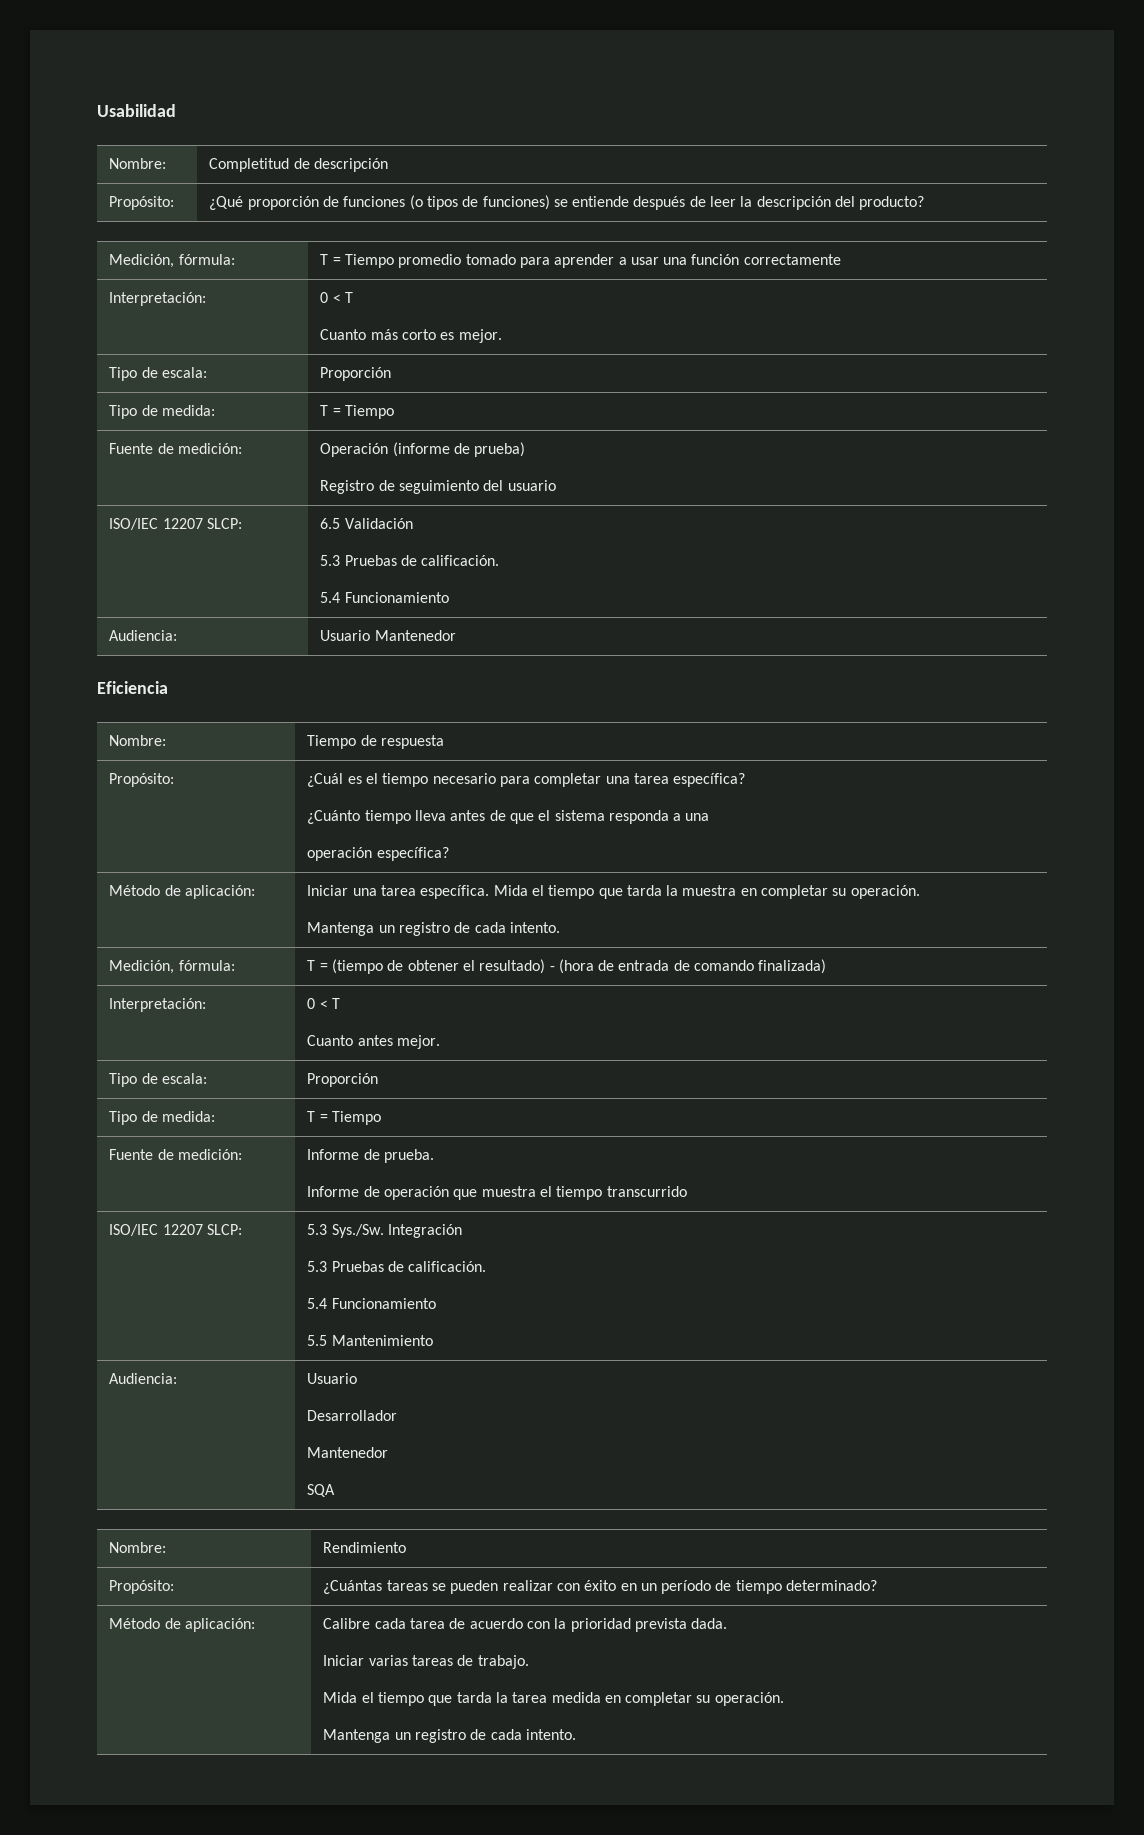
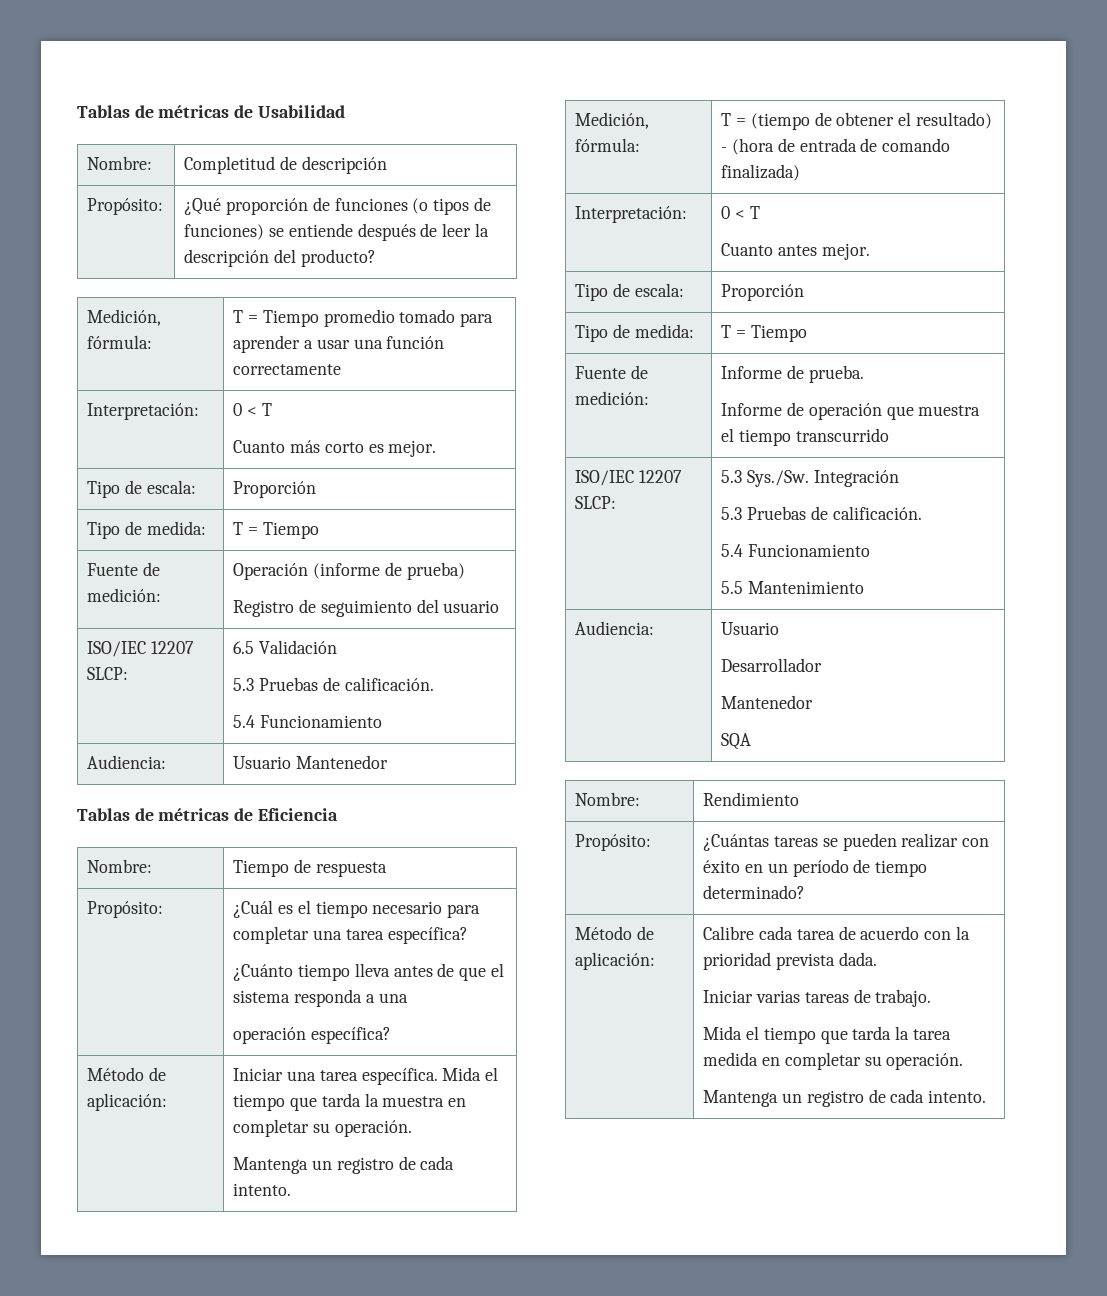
- Usabilidad
+ Tablas de métricas de Usabilidad
- Eficiencia
+ Tablas de métricas de Eficiencia

